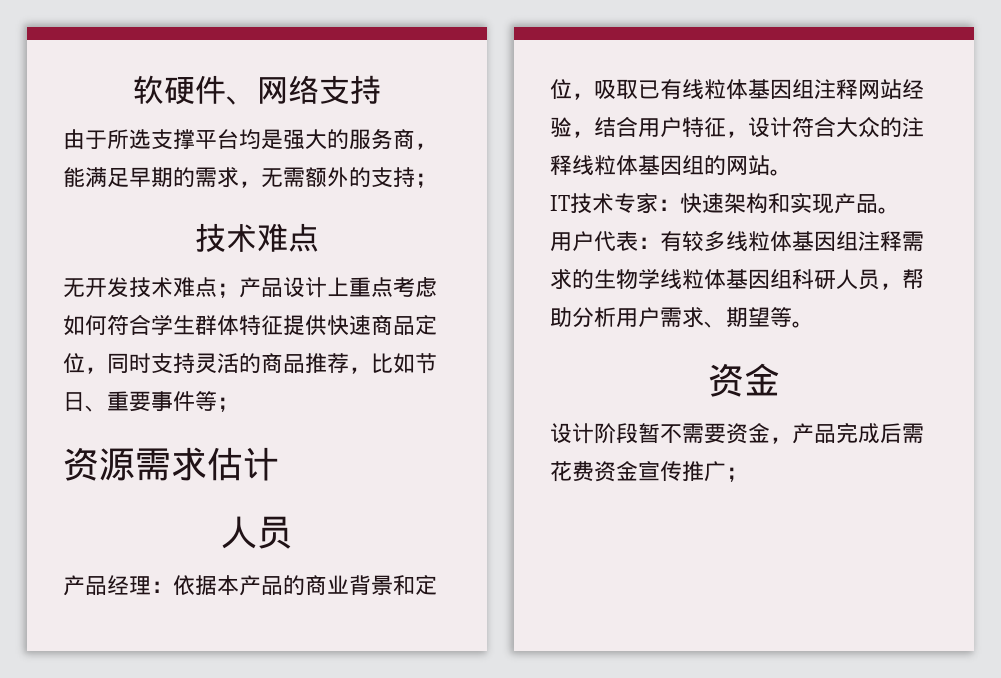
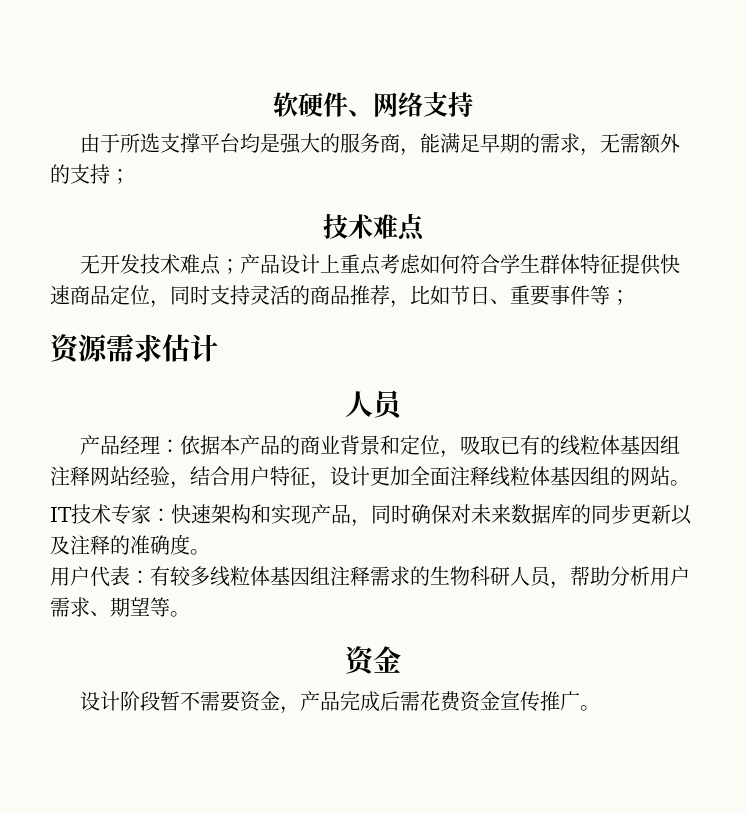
- 产品经理：依据本产品的商业背景和定位，吸取已有线粒体基因组注释网站经验，结合用户特征，设计符合大众的注释线粒体基因组的网站。
+ 产品经理：依据本产品的商业背景和定位，吸取已有的线粒体基因组注释网站经验，结合用户特征，设计更加全面注释线粒体基因组的网站。
- IT技术专家：快速架构和实现产品。
+ IT技术专家：快速架构和实现产品，同时确保对未来数据库的同步更新以及注释的准确度。
- 用户代表：有较多线粒体基因组注释需求的生物学线粒体基因组科研人员，帮助分析用户需求、期望等。
+ 用户代表：有较多线粒体基因组注释需求的生物科研人员，帮助分析用户需求、期望等。
- 设计阶段暂不需要资金，产品完成后需花费资金宣传推广；
+ 设计阶段暂不需要资金，产品完成后需花费资金宣传推广。

